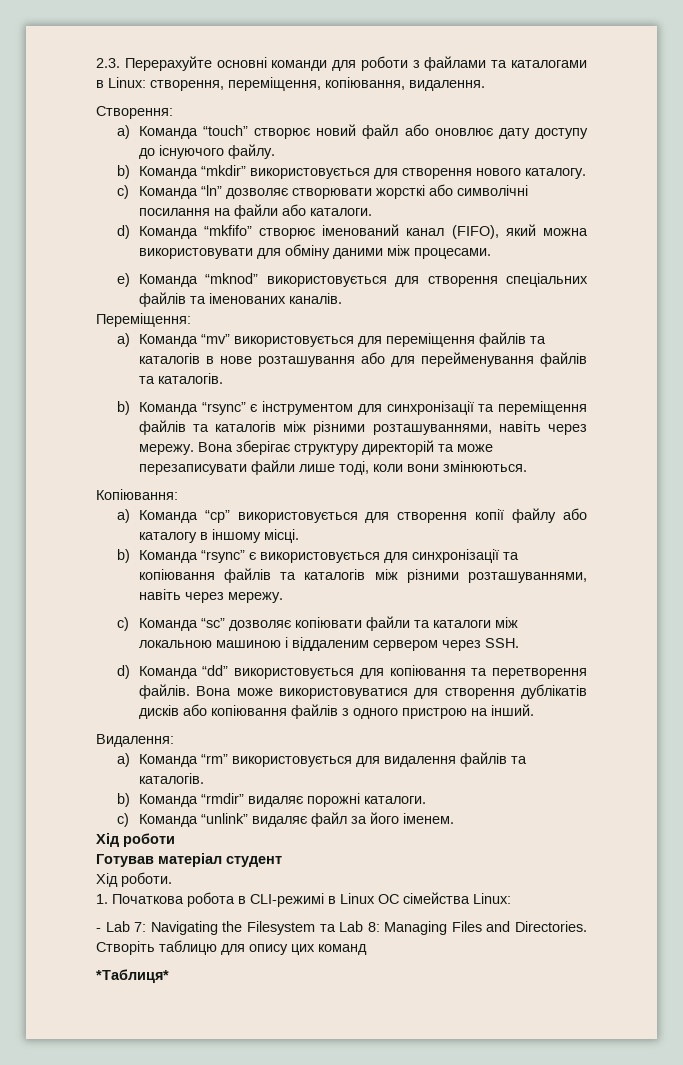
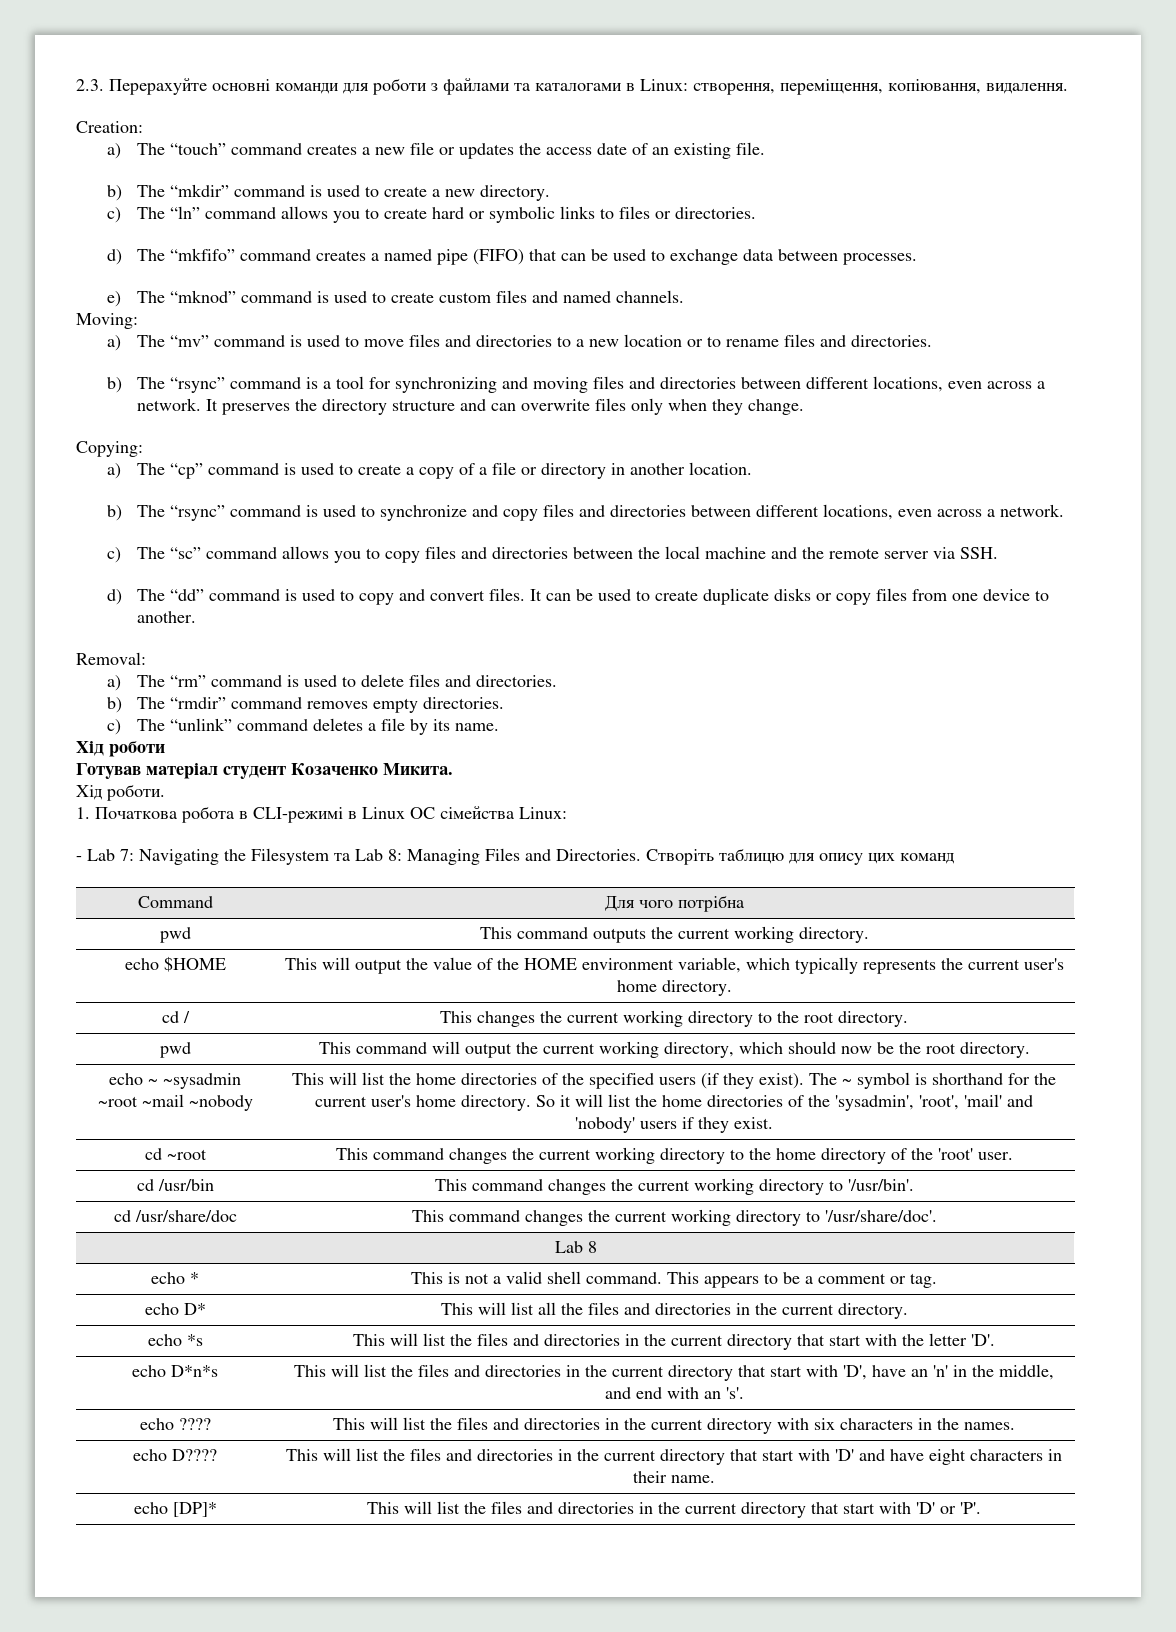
- Створення:
- a) Команда “touch” створює новий файл або оновлює дату доступу до існуючого файлу.
- b) Команда “mkdir” використовується для створення нового каталогу.
- c) Команда “ln” дозволяє створювати жорсткі або символічні посилання на файли або каталоги.
- d) Команда “mkfifo” створює іменований канал (FIFO), який можна використовувати для обміну даними між процесами.
- e) Команда “mknod” використовується для створення спеціальних файлів та іменованих каналів.
- Переміщення:
- a) Команда “mv” використовується для переміщення файлів та каталогів в нове розташування або для перейменування файлів та каталогів.
- b) Команда “rsync” є інструментом для синхронізації та переміщення файлів та каталогів між різними розташуваннями, навіть через мережу. Вона зберігає структуру директорій та може перезаписувати файли лише тоді, коли вони змінюються.
- Копіювання:
- a) Команда “cp” використовується для створення копії файлу або каталогу в іншому місці.
- b) Команда “rsync” є використовується для синхронізації та копіювання файлів та каталогів між різними розташуваннями, навіть через мережу.
- c) Команда “sc” дозволяє копіювати файли та каталоги між локальною машиною і віддаленим сервером через SSH.
- d) Команда “dd” використовується для копіювання та перетворення файлів. Вона може використовуватися для створення дублікатів дисків або копіювання файлів з одного пристрою на інший.
- Видалення:
- a) Команда “rm” використовується для видалення файлів та каталогів.
- b) Команда “rmdir” видаляє порожні каталоги.
- c) Команда “unlink” видаляє файл за його іменем.
+ Creation:
+ a) The “touch” command creates a new file or updates the access date of an existing file.
+ b) The “mkdir” command is used to create a new directory.
+ c) The “ln” command allows you to create hard or symbolic links to files or directories.
+ d) The “mkfifo” command creates a named pipe (FIFO) that can be used to exchange data between processes.
+ e) The “mknod” command is used to create custom files and named channels.
+ Moving:
+ a) The “mv” command is used to move files and directories to a new location or to rename files and directories.
+ b) The “rsync” command is a tool for synchronizing and moving files and directories between different locations, even across a network. It preserves the directory structure and can overwrite files only when they change.
+ Copying:
+ a) The “cp” command is used to create a copy of a file or directory in another location.
+ b) The “rsync” command is used to synchronize and copy files and directories between different locations, even across a network.
+ c) The “sc” command allows you to copy files and directories between the local machine and the remote server via SSH.
+ d) The “dd” command is used to copy and convert files. It can be used to create duplicate disks or copy files from one device to another.
+ Removal:
+ a) The “rm” command is used to delete files and directories.
+ b) The “rmdir” command removes empty directories.
+ c) The “unlink” command deletes a file by its name.
- Готував матеріал студент
+ Готував матеріал студент Козаченко Микита.
- *Таблиця*
+ Command | Для чого потрібна
+ pwd | This command outputs the current working directory.
+ echo $HOME | This will output the value of the HOME environment variable, which typically represents the current user's home directory.
+ cd / | This changes the current working directory to the root directory.
+ pwd | This command will output the current working directory, which should now be the root directory.
+ echo ~ ~sysadmin ~root ~mail ~nobody | This will list the home directories of the specified users (if they exist). The ~ symbol is shorthand for the current user's home directory. So it will list the home directories of the 'sysadmin', 'root', 'mail' and 'nobody' users if they exist.
+ cd ~root | This command changes the current working directory to the home directory of the 'root' user.
+ cd /usr/bin | This command changes the current working directory to '/usr/bin'.
+ cd /usr/share/doc | This command changes the current working directory to '/usr/share/doc'.
+ Lab 8
+ echo * | This is not a valid shell command. This appears to be a comment or tag.
+ echo D* | This will list all the files and directories in the current directory.
+ echo *s | This will list the files and directories in the current directory that start with the letter 'D'.
+ echo D*n*s | This will list the files and directories in the current directory that start with 'D', have an 'n' in the middle, and end with an 's'.
+ echo ???? | This will list the files and directories in the current directory with six characters in the names.
+ echo D???? | This will list the files and directories in the current directory that start with 'D' and have eight characters in their name.
+ echo [DP]* | This will list the files and directories in the current directory that start with 'D' or 'P'.

